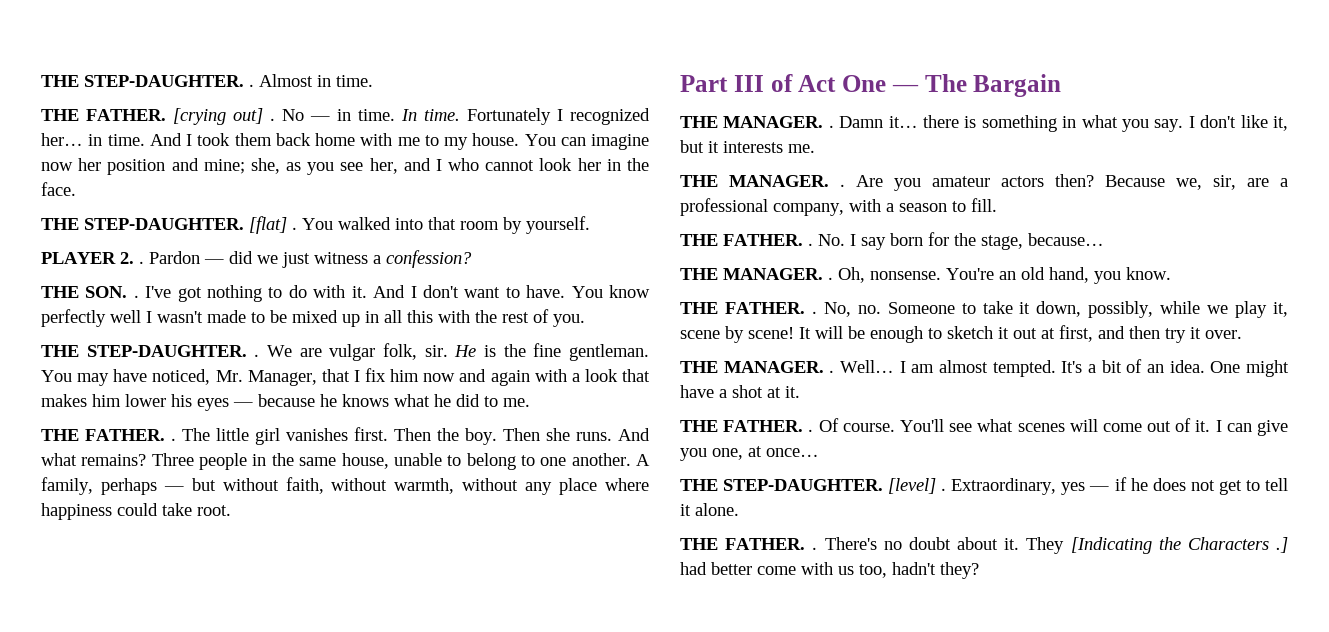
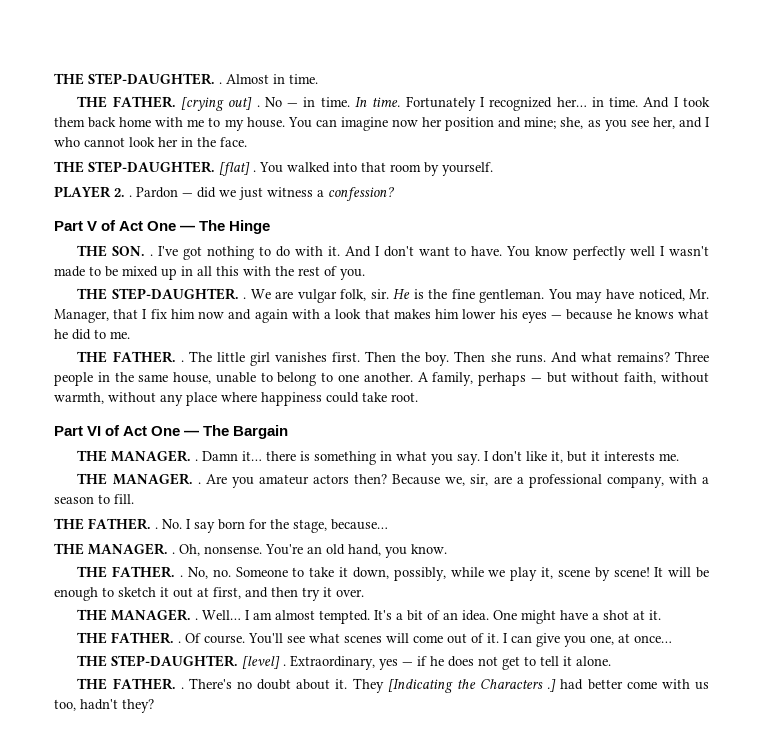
+ Part V of Act One — The Hinge
- Part III of Act One — The Bargain
+ Part VI of Act One — The Bargain

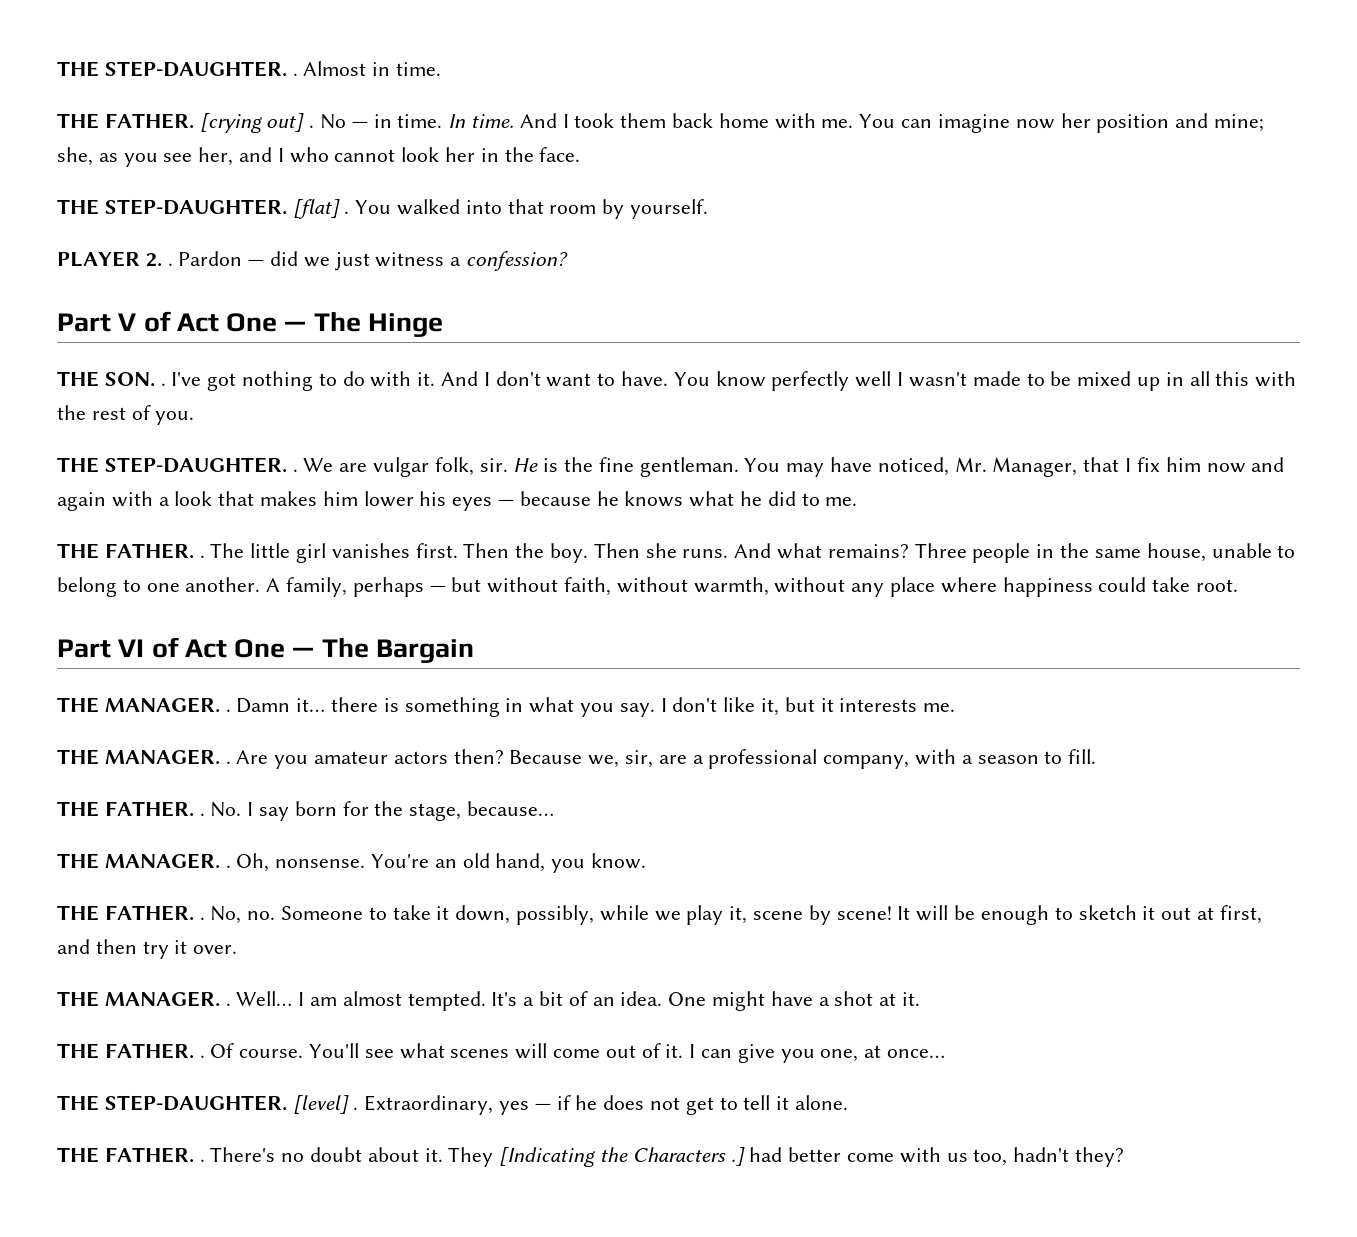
- Fortunately I recognized her… in time.
- And I took them back home with me to my house.
+ And I took them back home with me.

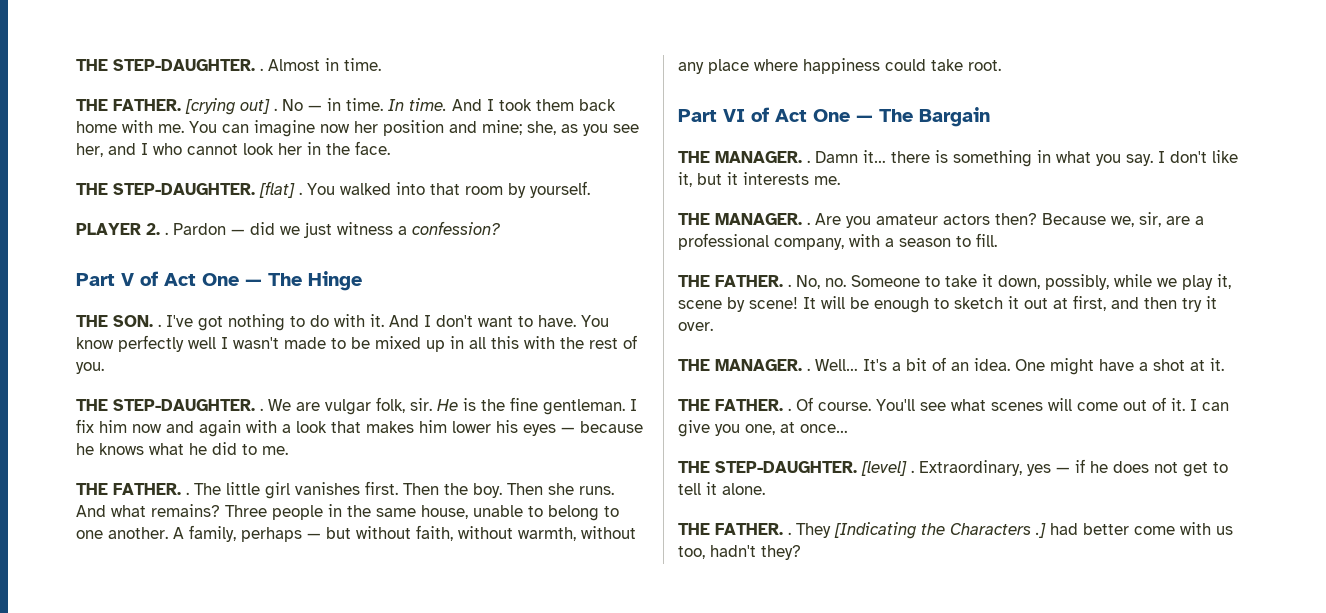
- You may have noticed, Mr. Manager, that I fix him now and again with a look that makes him lower his eyes — because he knows what he did to me.
+ I fix him now and again with a look that makes him lower his eyes — because he knows what he did to me.
- THE FATHER. . No. I say born for the stage, because…
- THE MANAGER. . Oh, nonsense. You're an old hand, you know.
- I am almost tempted.
- There's no doubt about it.

